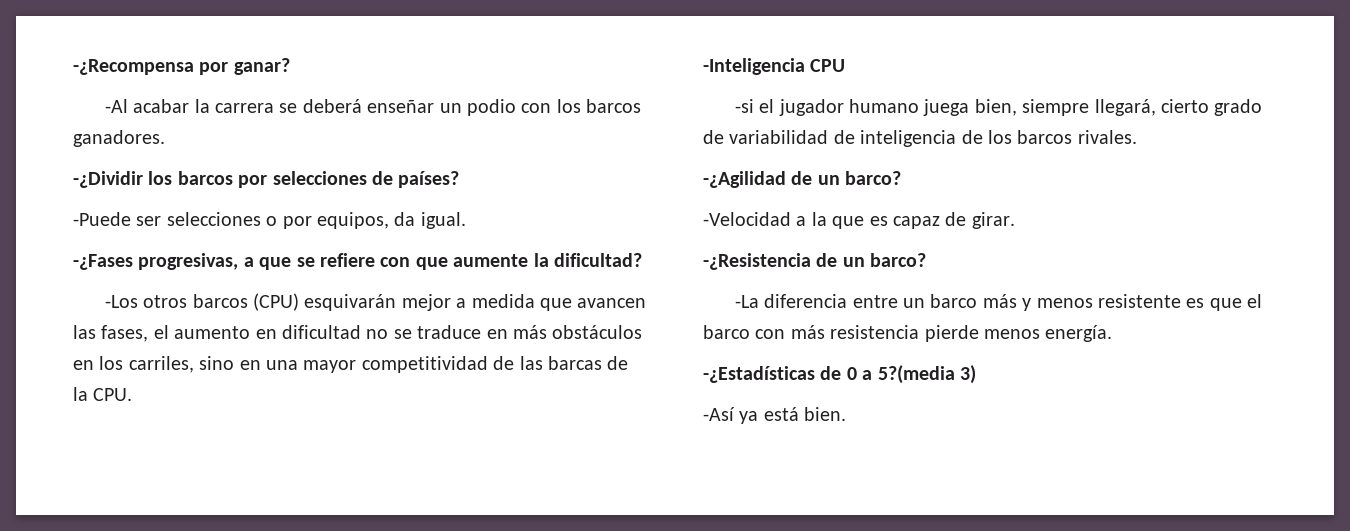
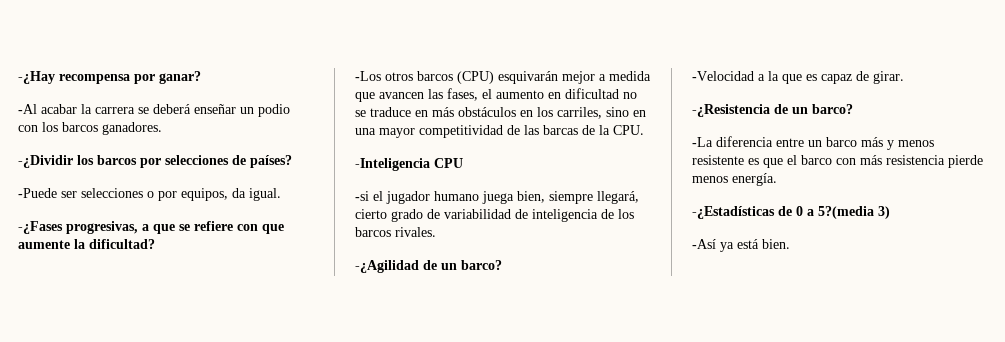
- -¿Recompensa por ganar?
+ -¿Hay recompensa por ganar?

